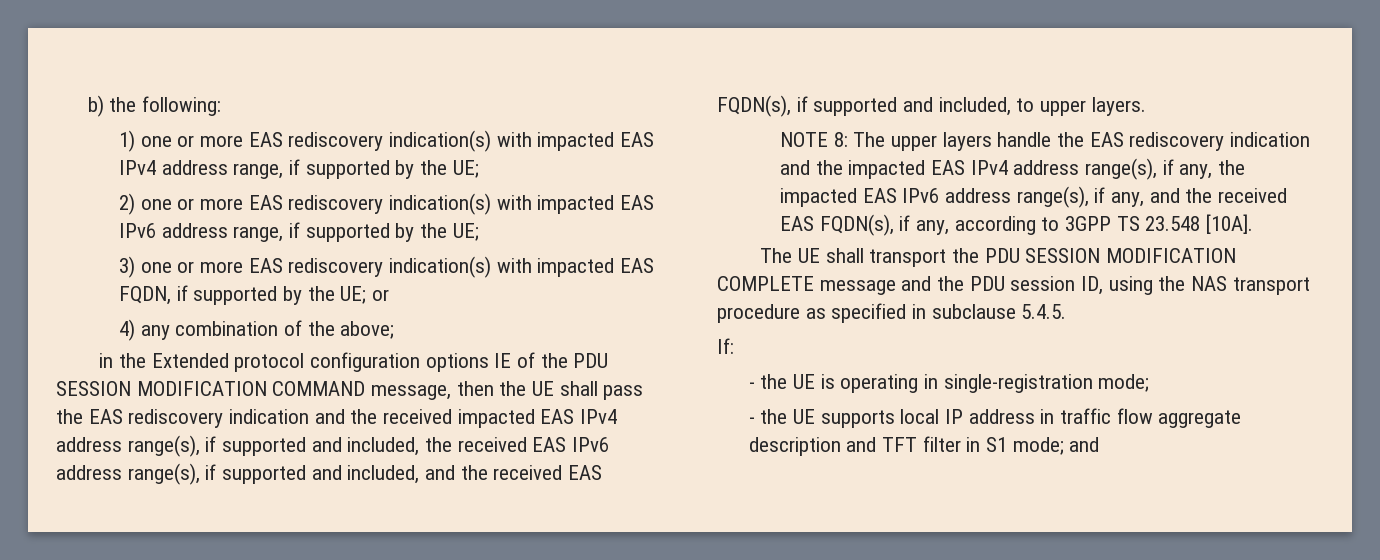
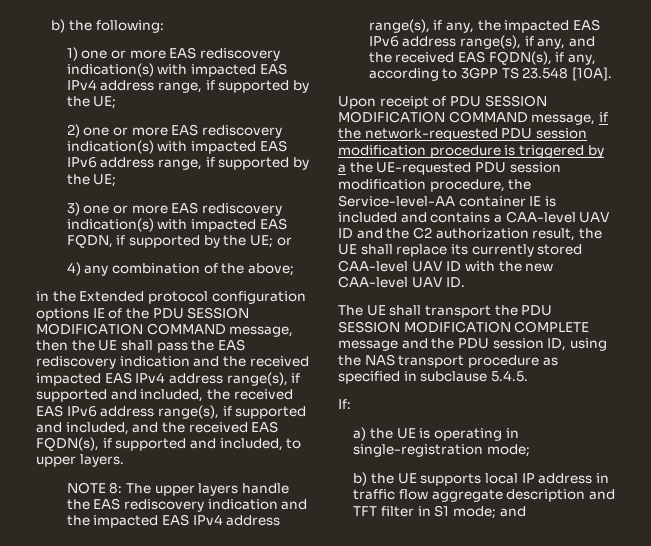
+ Upon receipt of PDU SESSION MODIFICATION COMMAND message, if the network-requested PDU session modification procedure is triggered by a the UE-requested PDU session modification procedure, the Service-level-AA container IE is included and contains a CAA-level UAV ID and the C2 authorization result, the UE shall replace its currently stored CAA-level UAV ID with the new CAA-level UAV ID.
- - the UE is operating in single-registration mode;
+ a) the UE is operating in single-registration mode;
- - the UE supports local IP address in traffic flow aggregate description and TFT filter in S1 mode; and
+ b) the UE supports local IP address in traffic flow aggregate description and TFT filter in S1 mode; and

